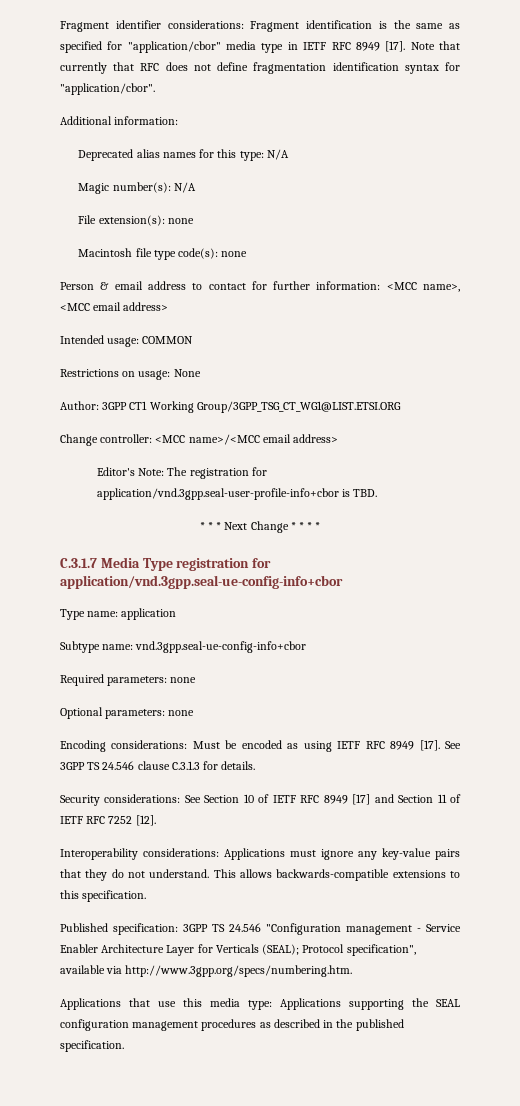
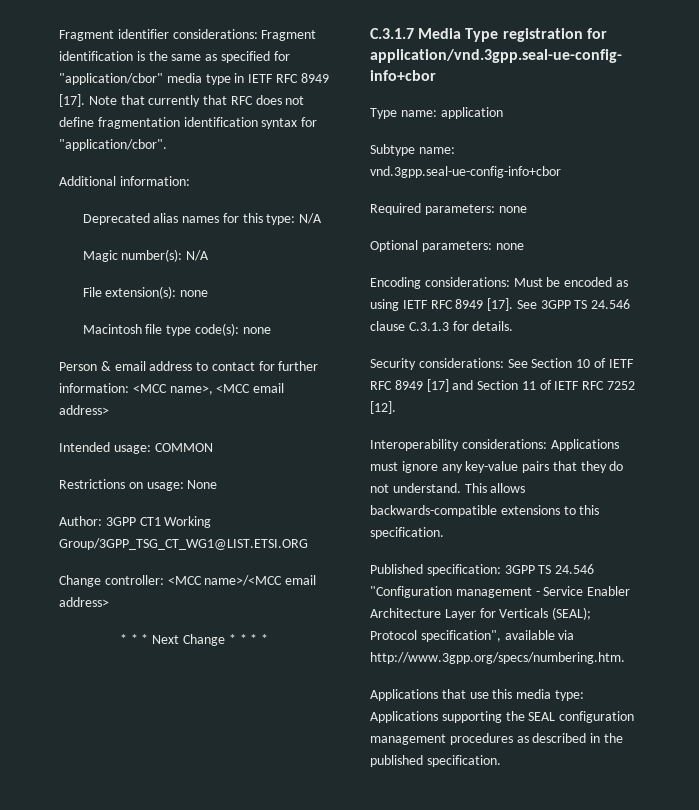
- Editor's Note: The registration for application/vnd.3gpp.seal-user-profile-info+cbor is TBD.

